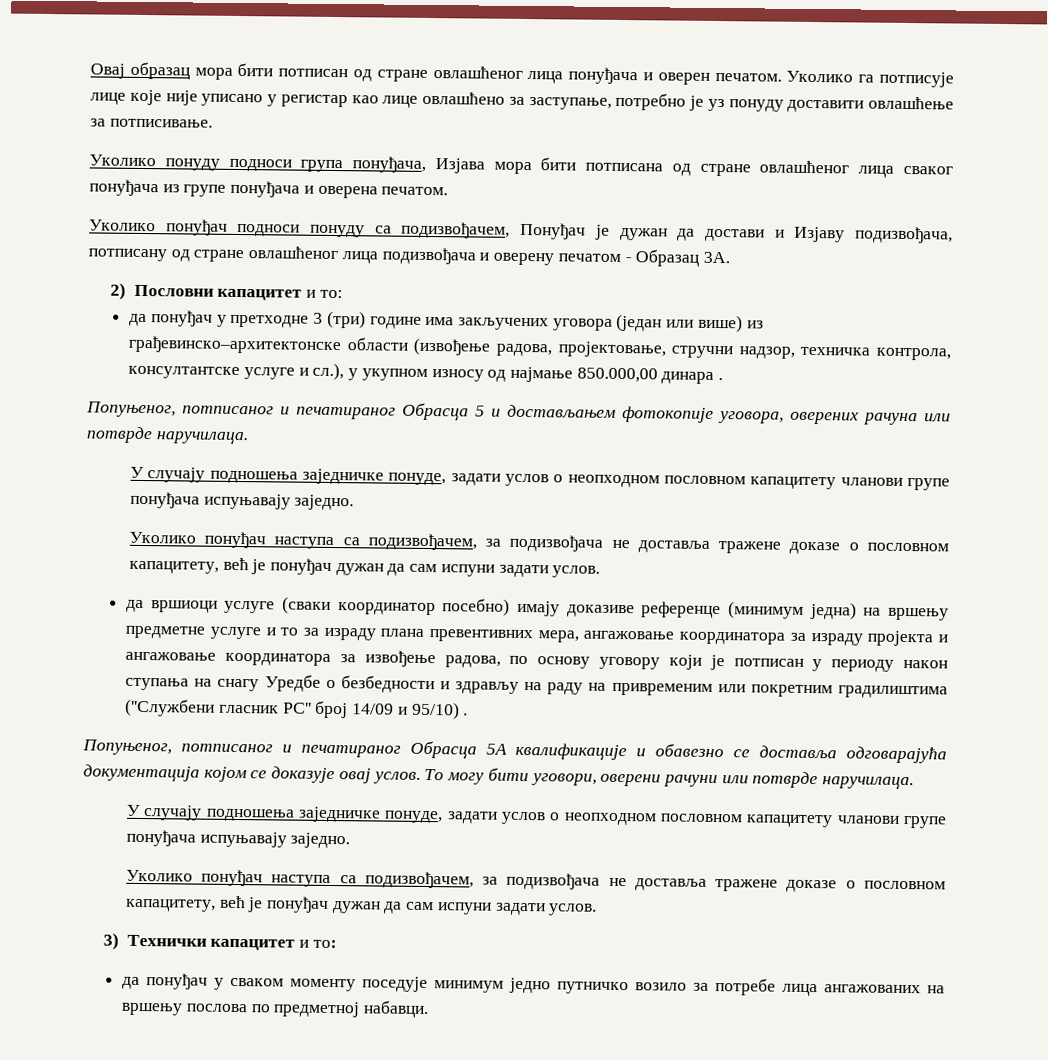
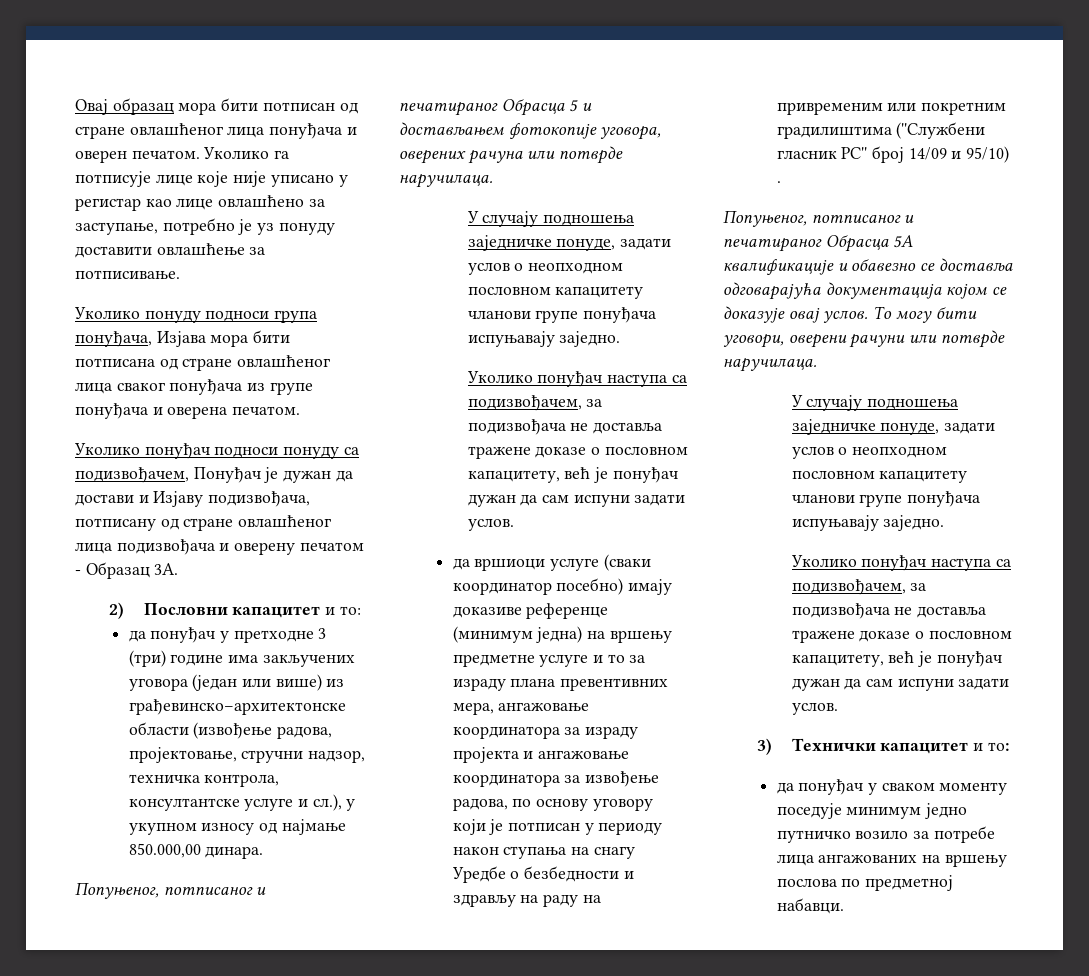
- да понуђач у претходне 3 (три) године има закључених уговора (један или више) из грађевинско–архитектонске области (извођење радова, пројектовање, стручни надзор, техничка контрола, консултантске услуге и сл.), у укупном износу од најмање 850.000,00 динара .
+ да понуђач у претходне 3 (три) године има закључених уговора (један или више) из грађевинско–архитектонске области (извођење радова, пројектовање, стручни надзор, техничка контрола, консултантске услуге и сл.), у укупном износу од најмање 850.000,00 динара.

